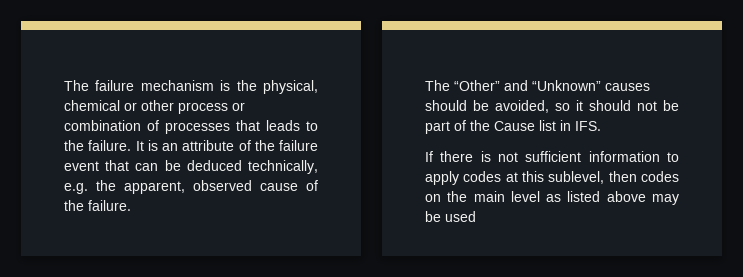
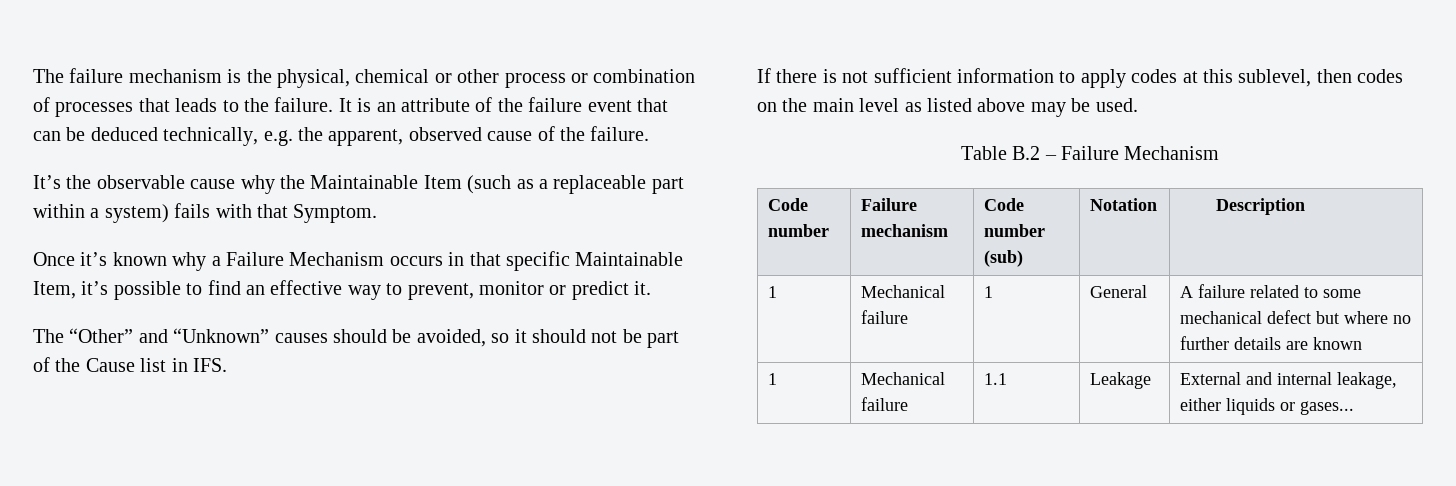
+ It’s the observable cause why the Maintainable Item (such as a replaceable part within a system) fails with that Symptom.
+ Once it’s known why a Failure Mechanism occurs in that specific Maintainable Item, it’s possible to find an effective way to prevent, monitor or predict it.
- If there is not sufficient information to apply codes at this sublevel, then codes on the main level as listed above may be used
+ If there is not sufficient information to apply codes at this sublevel, then codes on the main level as listed above may be used.
+ Table B.2 – Failure Mechanism
+ Code number | Failure mechanism | Code number (sub) | Notation | Description
+ 1 | Mechanical failure | 1 | General | A failure related to some mechanical defect but where no further details are known
+ 1 | Mechanical failure | 1.1 | Leakage | External and internal leakage, either liquids or gases...

